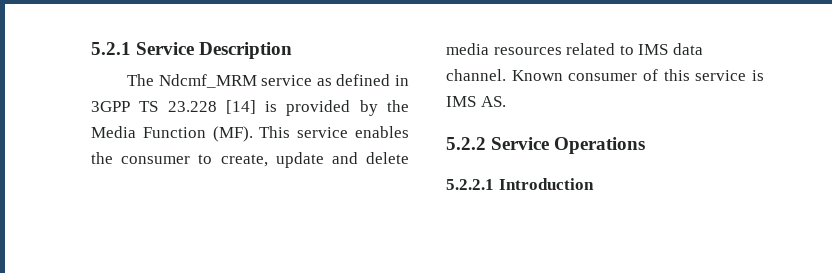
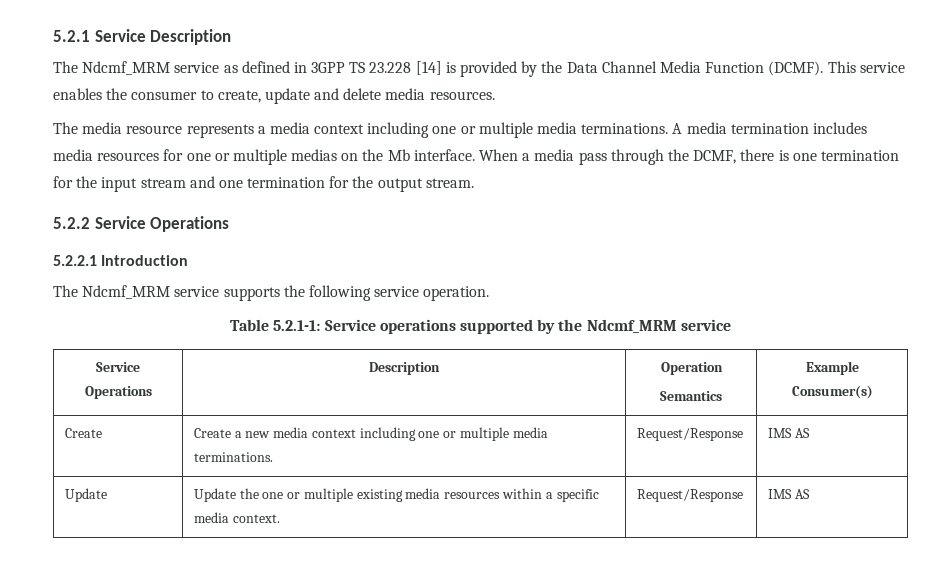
- The Ndcmf_MRM service as defined in 3GPP TS 23.228 [14] is provided by the Media Function (MF). This service enables the consumer to create, update and delete media resources related to IMS data channel. Known consumer of this service is IMS AS.
+ The Ndcmf_MRM service as defined in 3GPP TS 23.228 [14] is provided by the Data Channel Media Function (DCMF). This service enables the consumer to create, update and delete media resources.
+ The media resource represents a media context including one or multiple media terminations. A media termination includes media resources for one or multiple medias on the Mb interface. When a media pass through the DCMF, there is one termination for the input stream and one termination for the output stream.
+ The Ndcmf_MRM service supports the following service operation.
+ Table 5.2.1-1: Service operations supported by the Ndcmf_MRM service
+ Service Operations | Description | Operation
+ Semantics | Example Consumer(s)
+ Create | Create a new media context including one or multiple media terminations. | Request/Response | IMS AS
+ Update | Update the one or multiple existing media resources within a specific media context. | Request/Response | IMS AS

